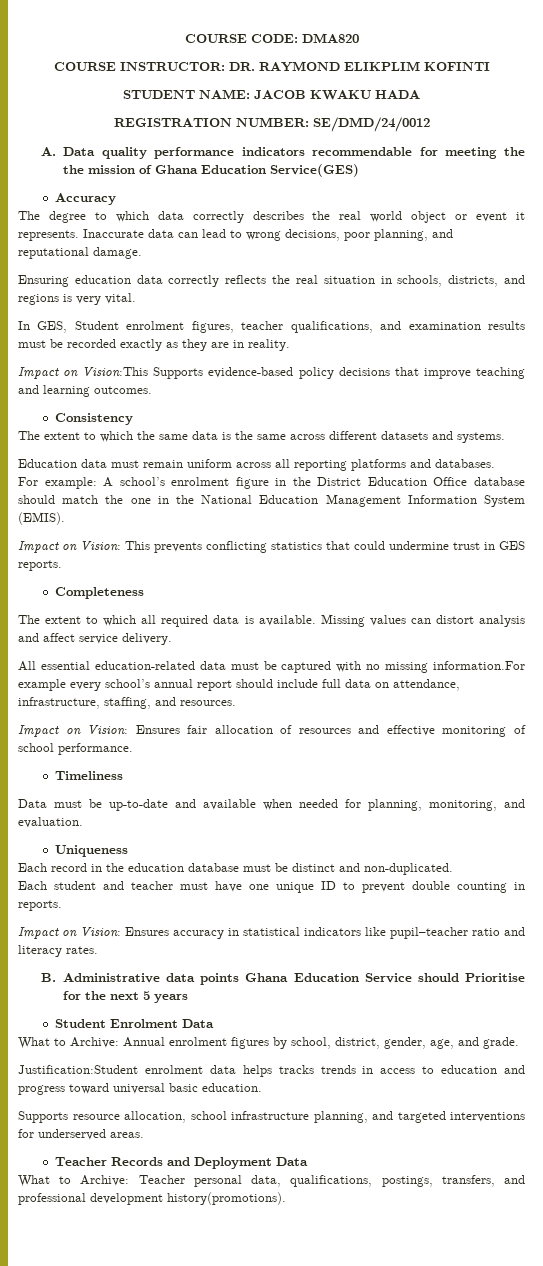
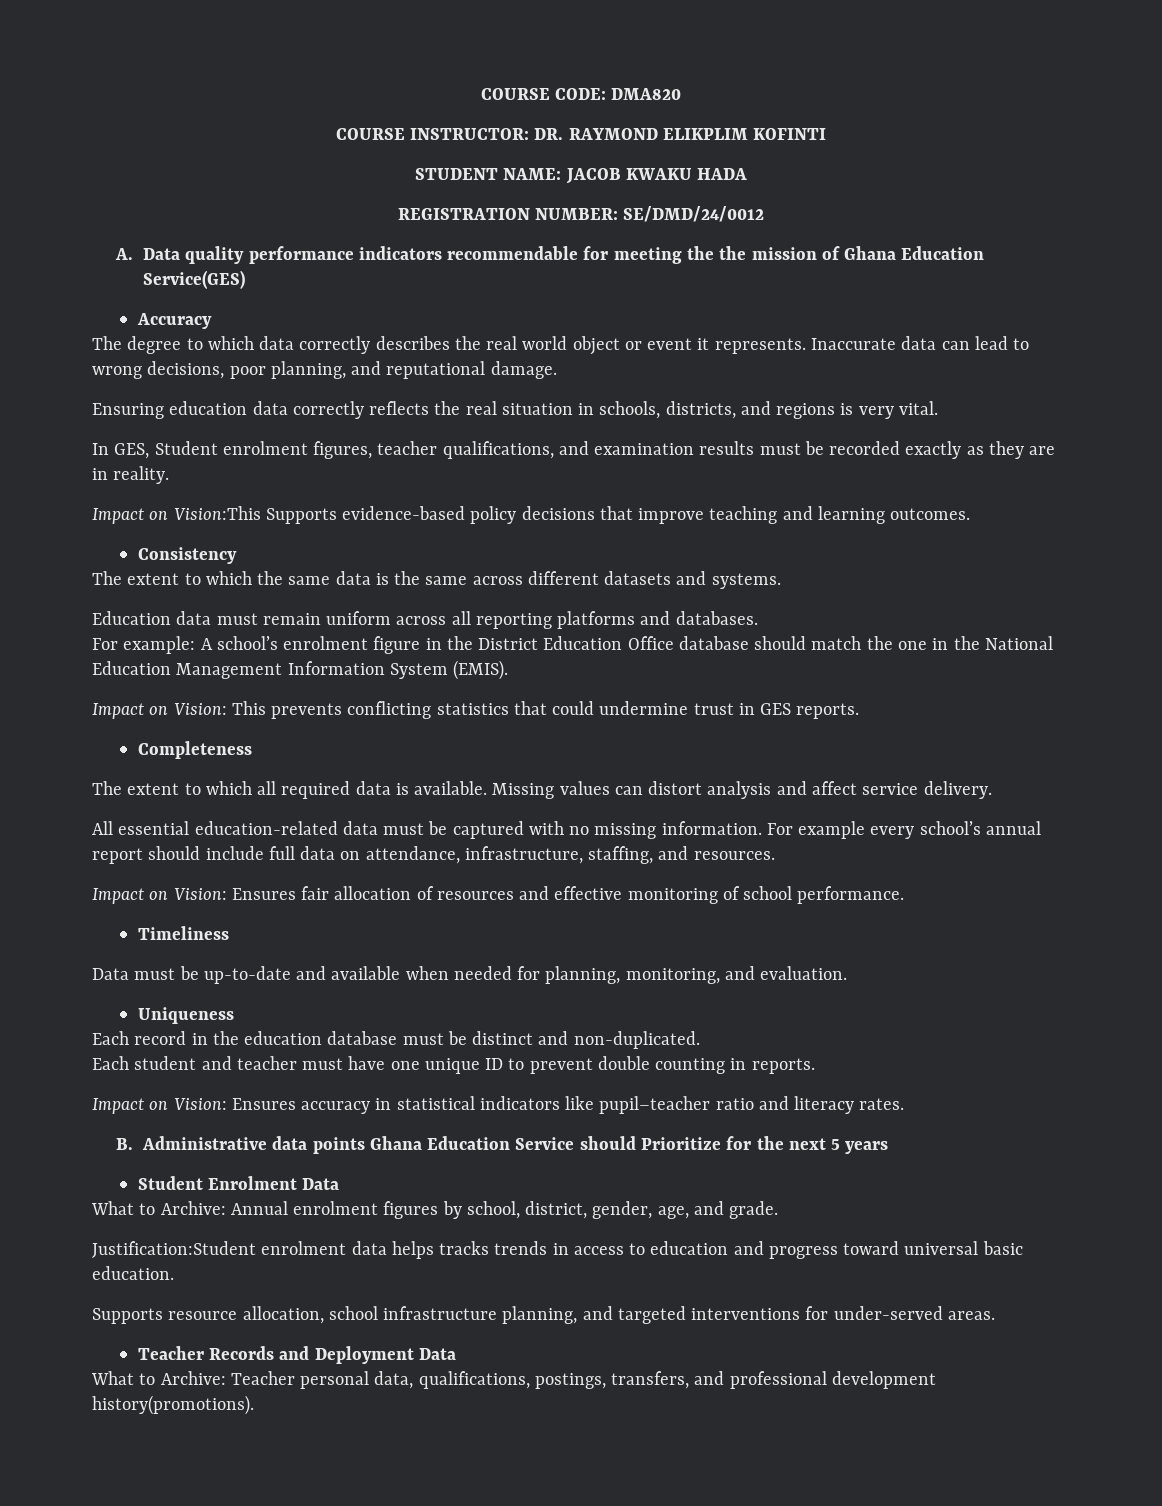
- All essential education-related data must be captured with no missing information.For example every school’s annual report should include full data on attendance, infrastructure, staffing, and resources.
+ All essential education-related data must be captured with no missing information. For example every school’s annual report should include full data on attendance, infrastructure, staffing, and resources.
- B. Administrative data points Ghana Education Service should Prioritise for the next 5 years
+ B. Administrative data points Ghana Education Service should Prioritize for the next 5 years
- Supports resource allocation, school infrastructure planning, and targeted interventions for underserved areas.
+ Supports resource allocation, school infrastructure planning, and targeted interventions for under-served areas.

